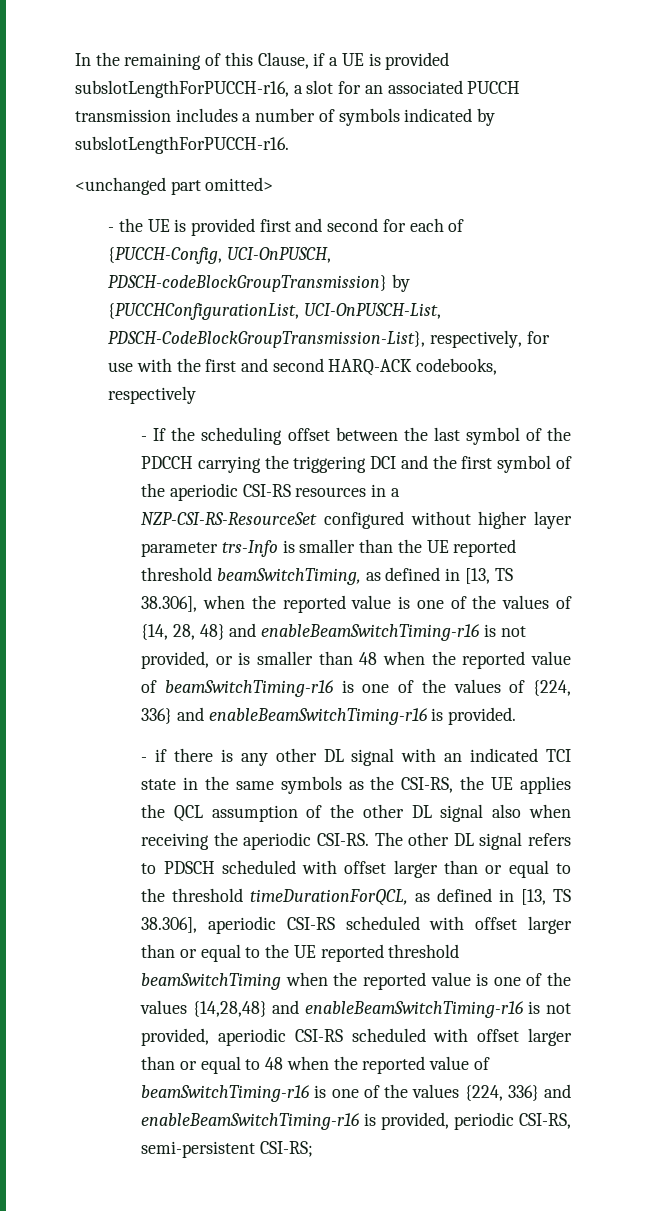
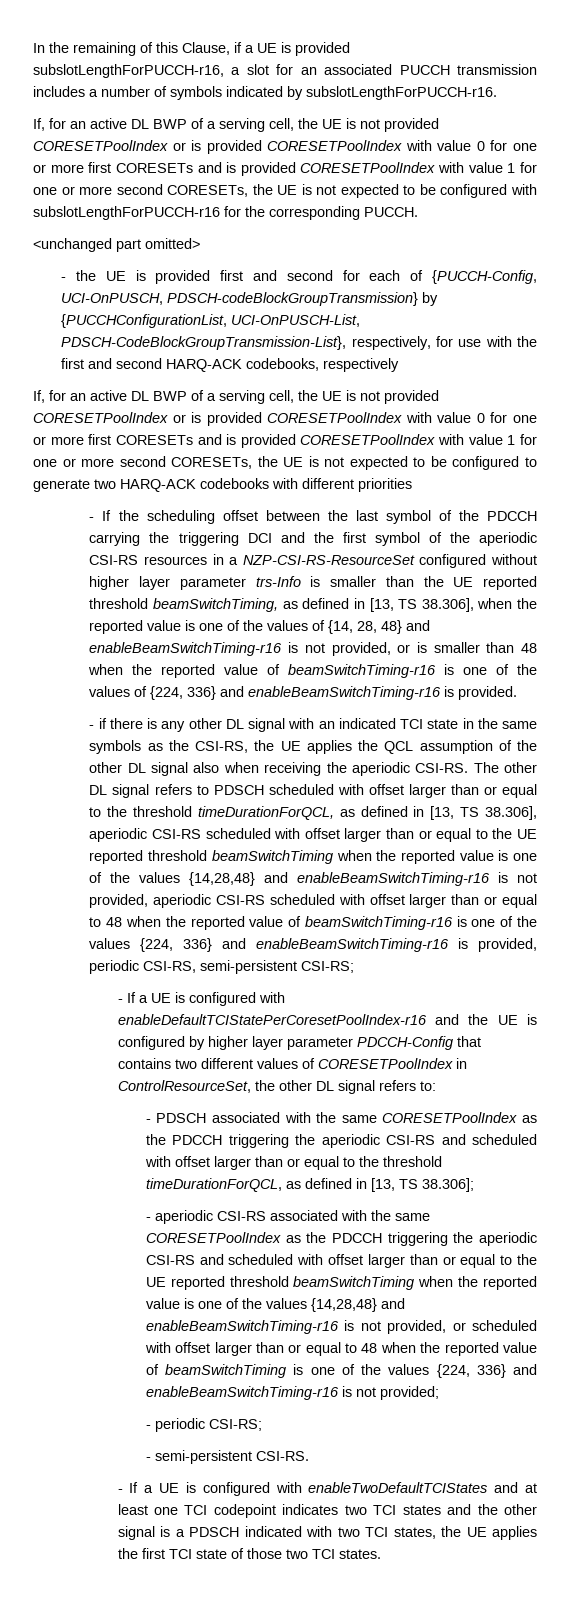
+ If, for an active DL BWP of a serving cell, the UE is not provided CORESETPoolIndex or is provided CORESETPoolIndex with value 0 for one or more first CORESETs and is provided CORESETPoolIndex with value 1 for one or more second CORESETs, the UE is not expected to be configured with subslotLengthForPUCCH-r16 for the corresponding PUCCH.
+ If, for an active DL BWP of a serving cell, the UE is not provided CORESETPoolIndex or is provided CORESETPoolIndex with value 0 for one or more first CORESETs and is provided CORESETPoolIndex with value 1 for one or more second CORESETs, the UE is not expected to be configured to generate two HARQ-ACK codebooks with different priorities
+ - If a UE is configured with enableDefaultTCIStatePerCoresetPoolIndex-r16 and the UE is configured by higher layer parameter PDCCH-Config that contains two different values of CORESETPoolIndex in ControlResourceSet, the other DL signal refers to:
+ - PDSCH associated with the same CORESETPoolIndex as the PDCCH triggering the aperiodic CSI-RS and scheduled with offset larger than or equal to the threshold timeDurationForQCL, as defined in [13, TS 38.306];
+ - aperiodic CSI-RS associated with the same CORESETPoolIndex as the PDCCH triggering the aperiodic CSI-RS and scheduled with offset larger than or equal to the UE reported threshold beamSwitchTiming when the reported value is one of the values {14,28,48} and enableBeamSwitchTiming-r16 is not provided, or scheduled with offset larger than or equal to 48 when the reported value of beamSwitchTiming is one of the values {224, 336} and enableBeamSwitchTiming-r16 is not provided;
+ - periodic CSI-RS;
+ - semi-persistent CSI-RS.
+ - If a UE is configured with enableTwoDefaultTCIStates and at least one TCI codepoint indicates two TCI states and the other signal is a PDSCH indicated with two TCI states, the UE applies the first TCI state of those two TCI states.

